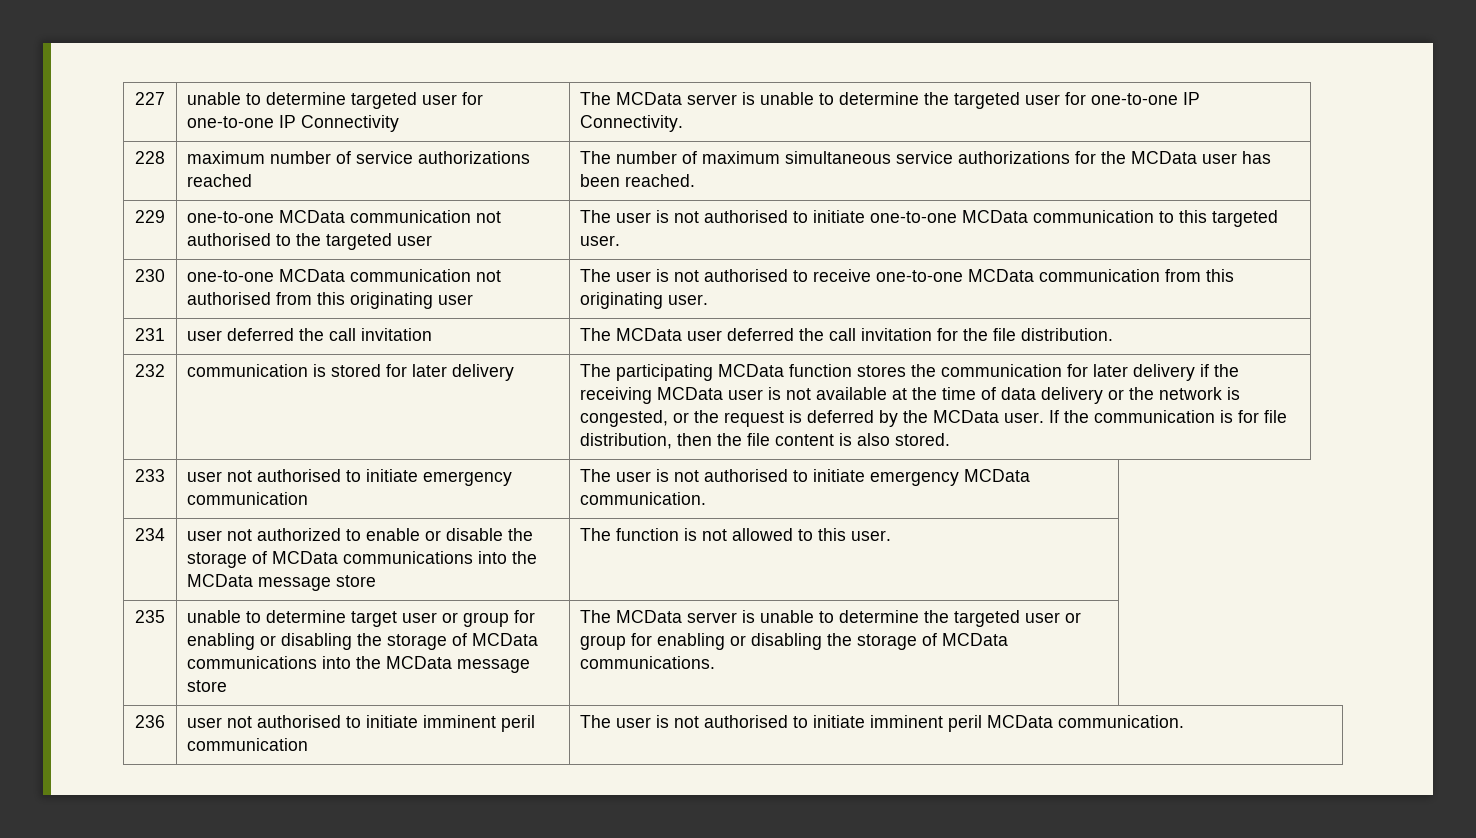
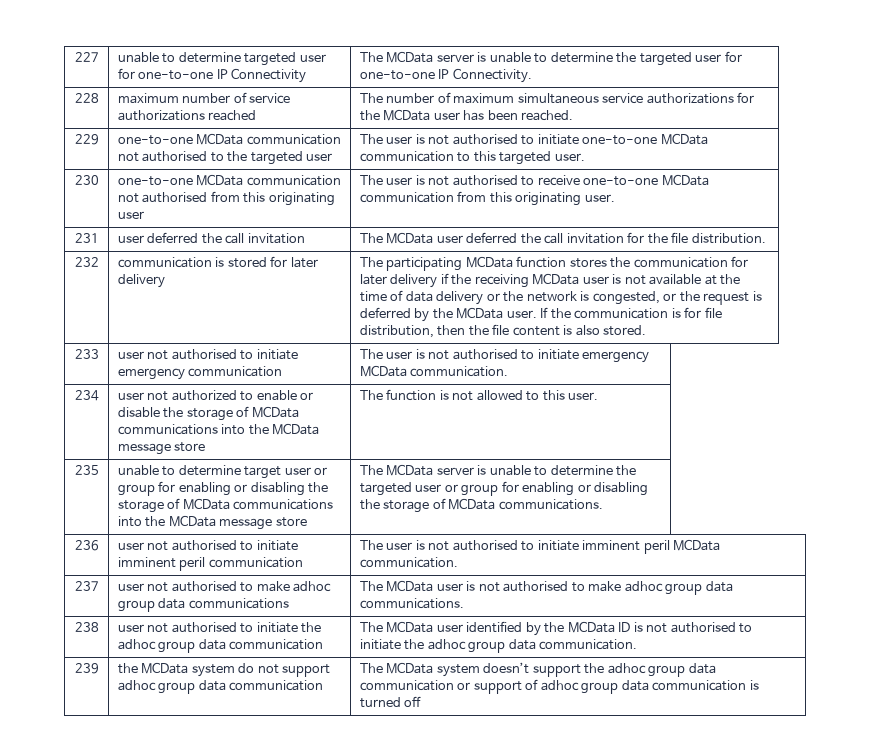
+ 237 | user not authorised to make adhoc group data communications | The MCData user is not authorised to make adhoc group data communications.
+ 238 | user not authorised to initiate the adhoc group data communication | The MCData user identified by the MCData ID is not authorised to initiate the adhoc group data communication.
+ 239 | the MCData system do not support adhoc group data communication | The MCData system doesn’t support the adhoc group data communication or support of adhoc group data communication is turned off

